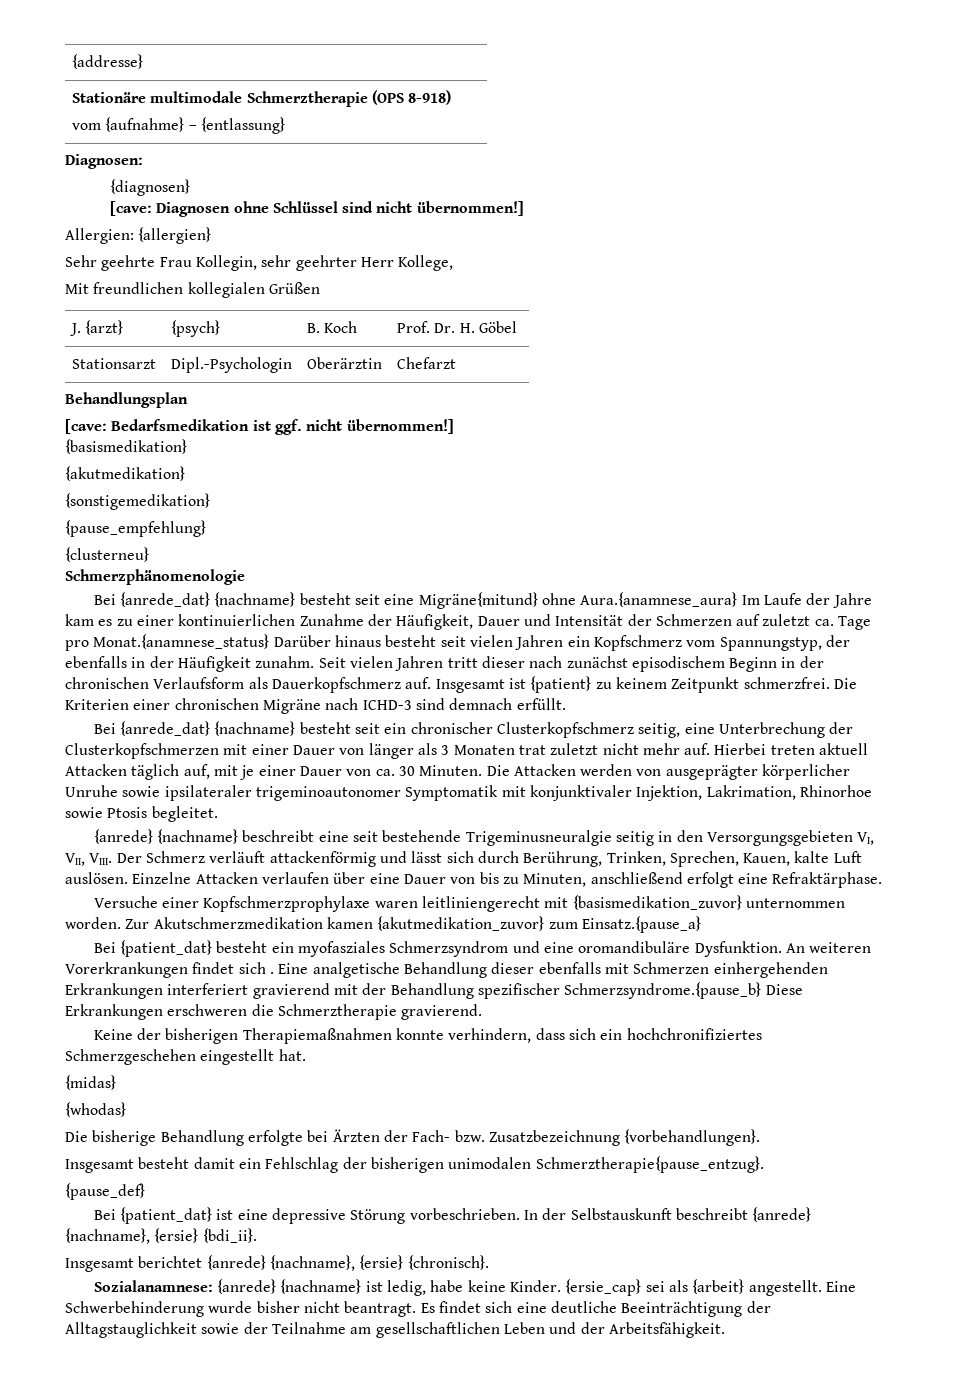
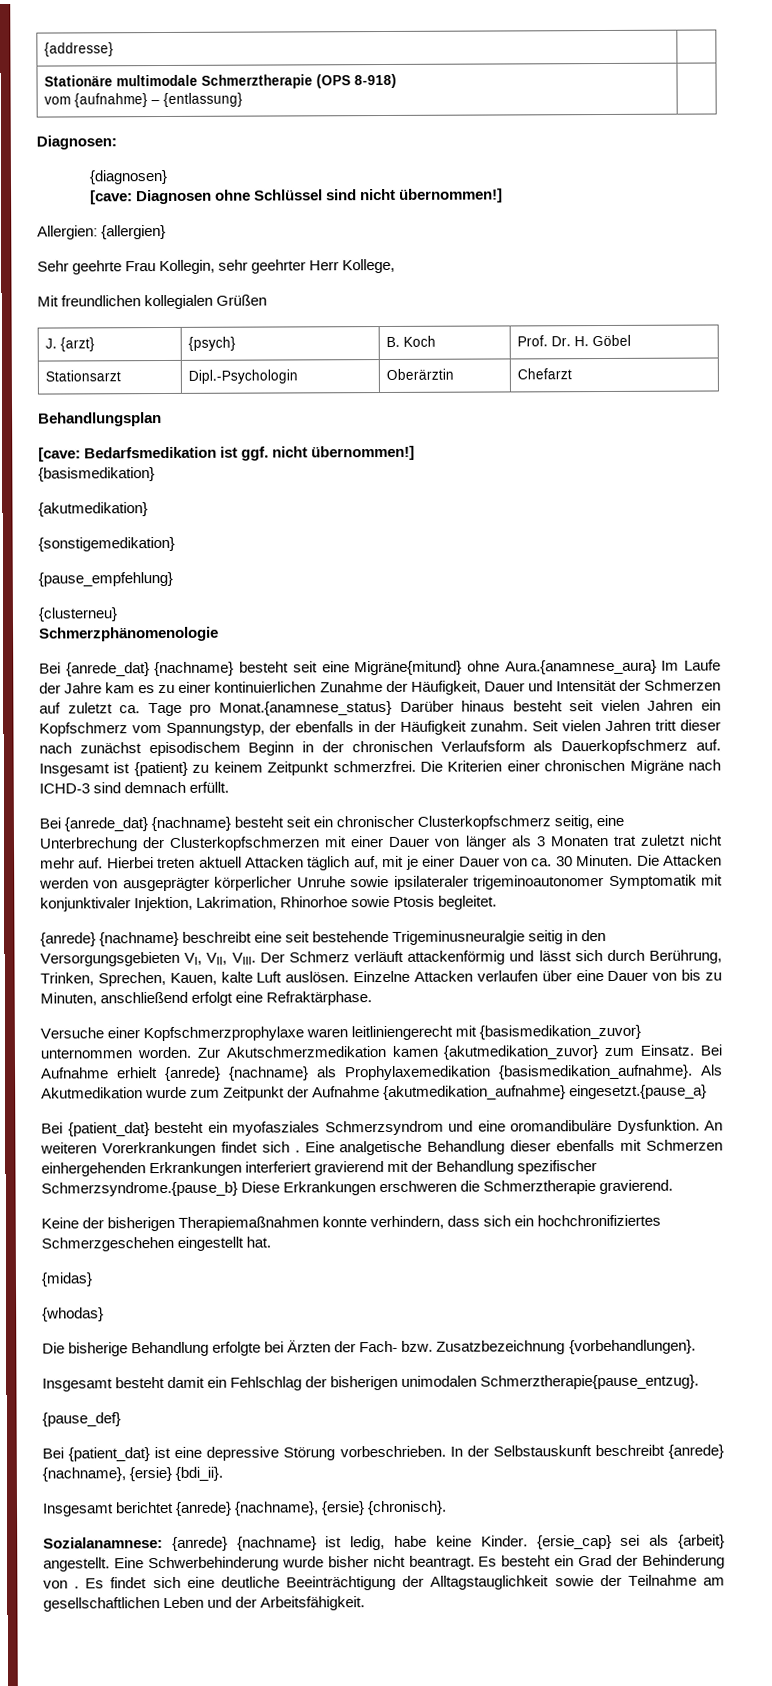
- Zur Akutschmerzmedikation kamen {akutmedikation_zuvor} zum Einsatz.{pause_a}
+ Zur Akutschmerzmedikation kamen {akutmedikation_zuvor} zum Einsatz. Bei Aufnahme erhielt {anrede} {nachname} als Prophylaxemedikation {basismedikation_aufnahme}. Als Akutmedikation wurde zum Zeitpunkt der Aufnahme {akutmedikation_aufnahme} eingesetzt.{pause_a}
- Es findet sich eine deutliche Beeinträchtigung der Alltagstauglichkeit sowie der Teilnahme am gesellschaftlichen Leben und der Arbeitsfähigkeit.
+ Es besteht ein Grad der Behinderung von . Es findet sich eine deutliche Beeinträchtigung der Alltagstauglichkeit sowie der Teilnahme am gesellschaftlichen Leben und der Arbeitsfähigkeit.

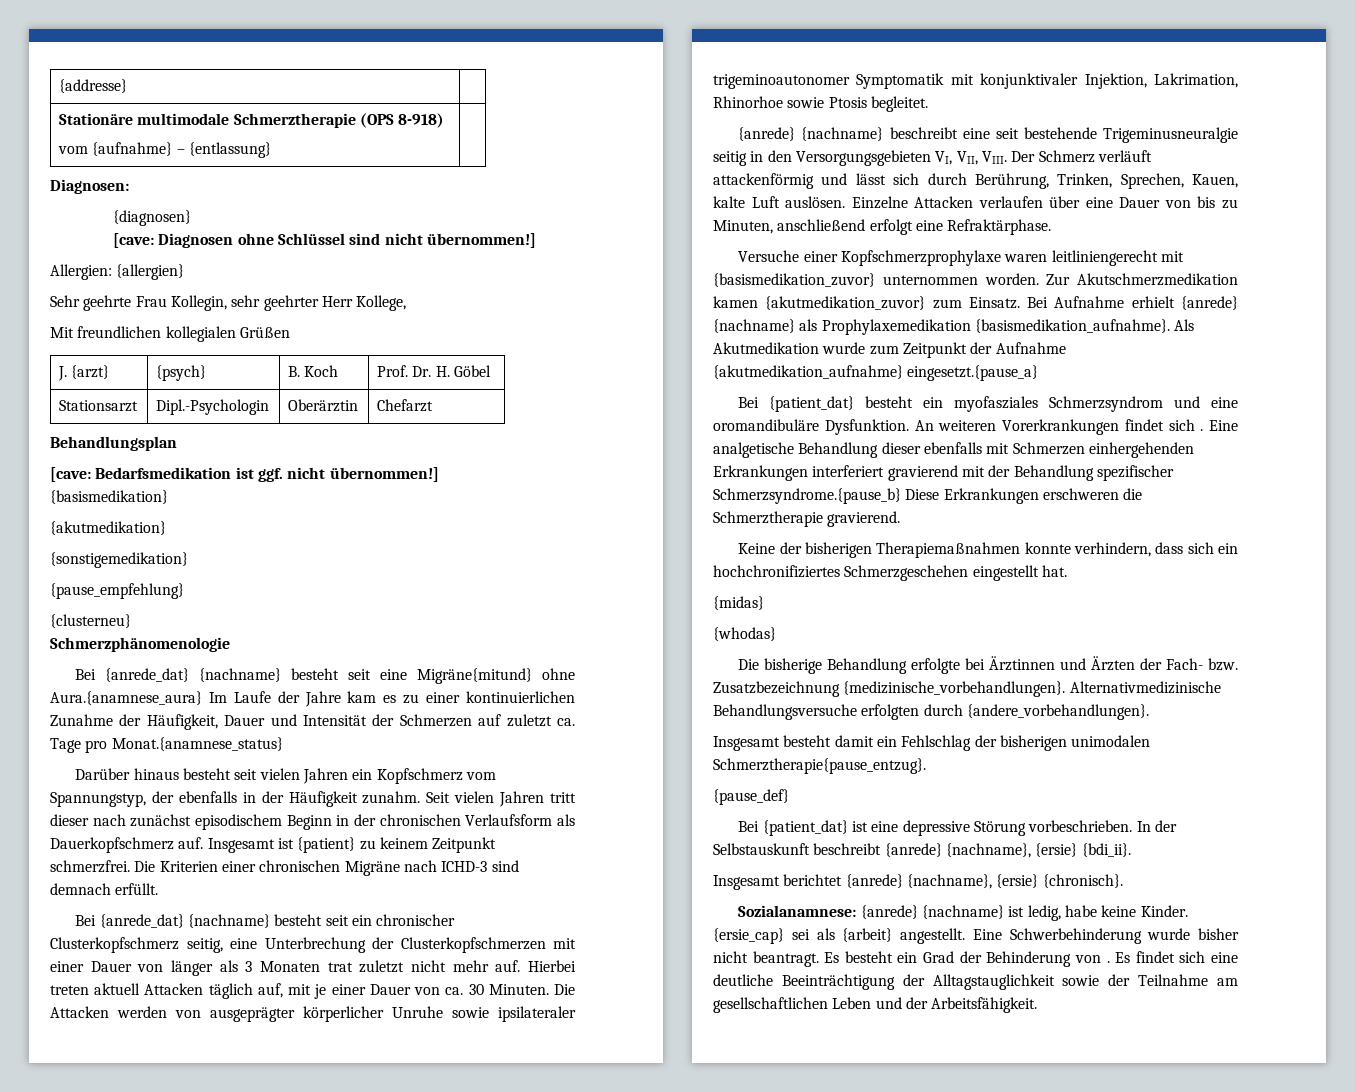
- Bei {anrede_dat} {nachname} besteht seit eine Migräne{mitund} ohne Aura.{anamnese_aura} Im Laufe der Jahre kam es zu einer kontinuierlichen Zunahme der Häufigkeit, Dauer und Intensität der Schmerzen auf zuletzt ca. Tage pro Monat.{anamnese_status} Darüber hinaus besteht seit vielen Jahren ein Kopfschmerz vom Spannungstyp, der ebenfalls in der Häufigkeit zunahm.
+ Bei {anrede_dat} {nachname} besteht seit eine Migräne{mitund} ohne Aura.{anamnese_aura} Im Laufe der Jahre kam es zu einer kontinuierlichen Zunahme der Häufigkeit, Dauer und Intensität der Schmerzen auf zuletzt ca. Tage pro Monat.{anamnese_status}
+ Darüber hinaus besteht seit vielen Jahren ein Kopfschmerz vom Spannungstyp, der ebenfalls in der Häufigkeit zunahm.
- Die bisherige Behandlung erfolgte bei Ärzten der Fach- bzw. Zusatzbezeichnung {vorbehandlungen}.
+ Die bisherige Behandlung erfolgte bei Ärztinnen und Ärzten der Fach- bzw. Zusatzbezeichnung {medizinische_vorbehandlungen}. Alternativmedizinische Behandlungsversuche erfolgten durch {andere_vorbehandlungen}.

